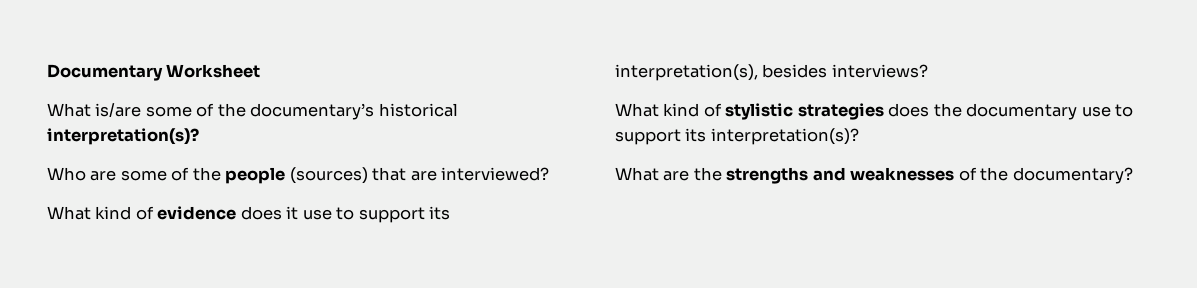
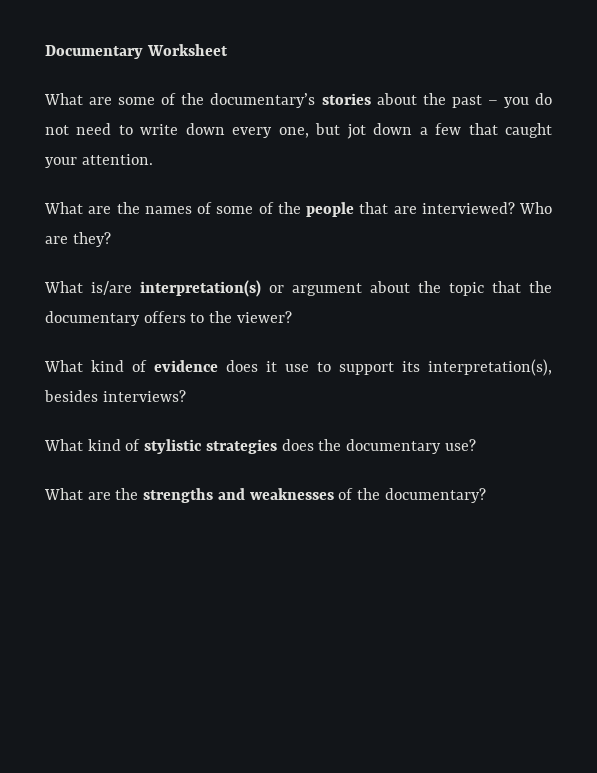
- What is/are some of the documentary’s historical interpretation(s)?
- Who are some of the people (sources) that are interviewed?
+ What are some of the documentary’s stories about the past – you do not need to write down every one, but jot down a few that caught your attention.
+ What are the names of some of the people that are interviewed? Who are they?
+ What is/are interpretation(s) or argument about the topic that the documentary offers to the viewer?
- What kind of stylistic strategies does the documentary use to support its interpretation(s)?
+ What kind of stylistic strategies does the documentary use?

